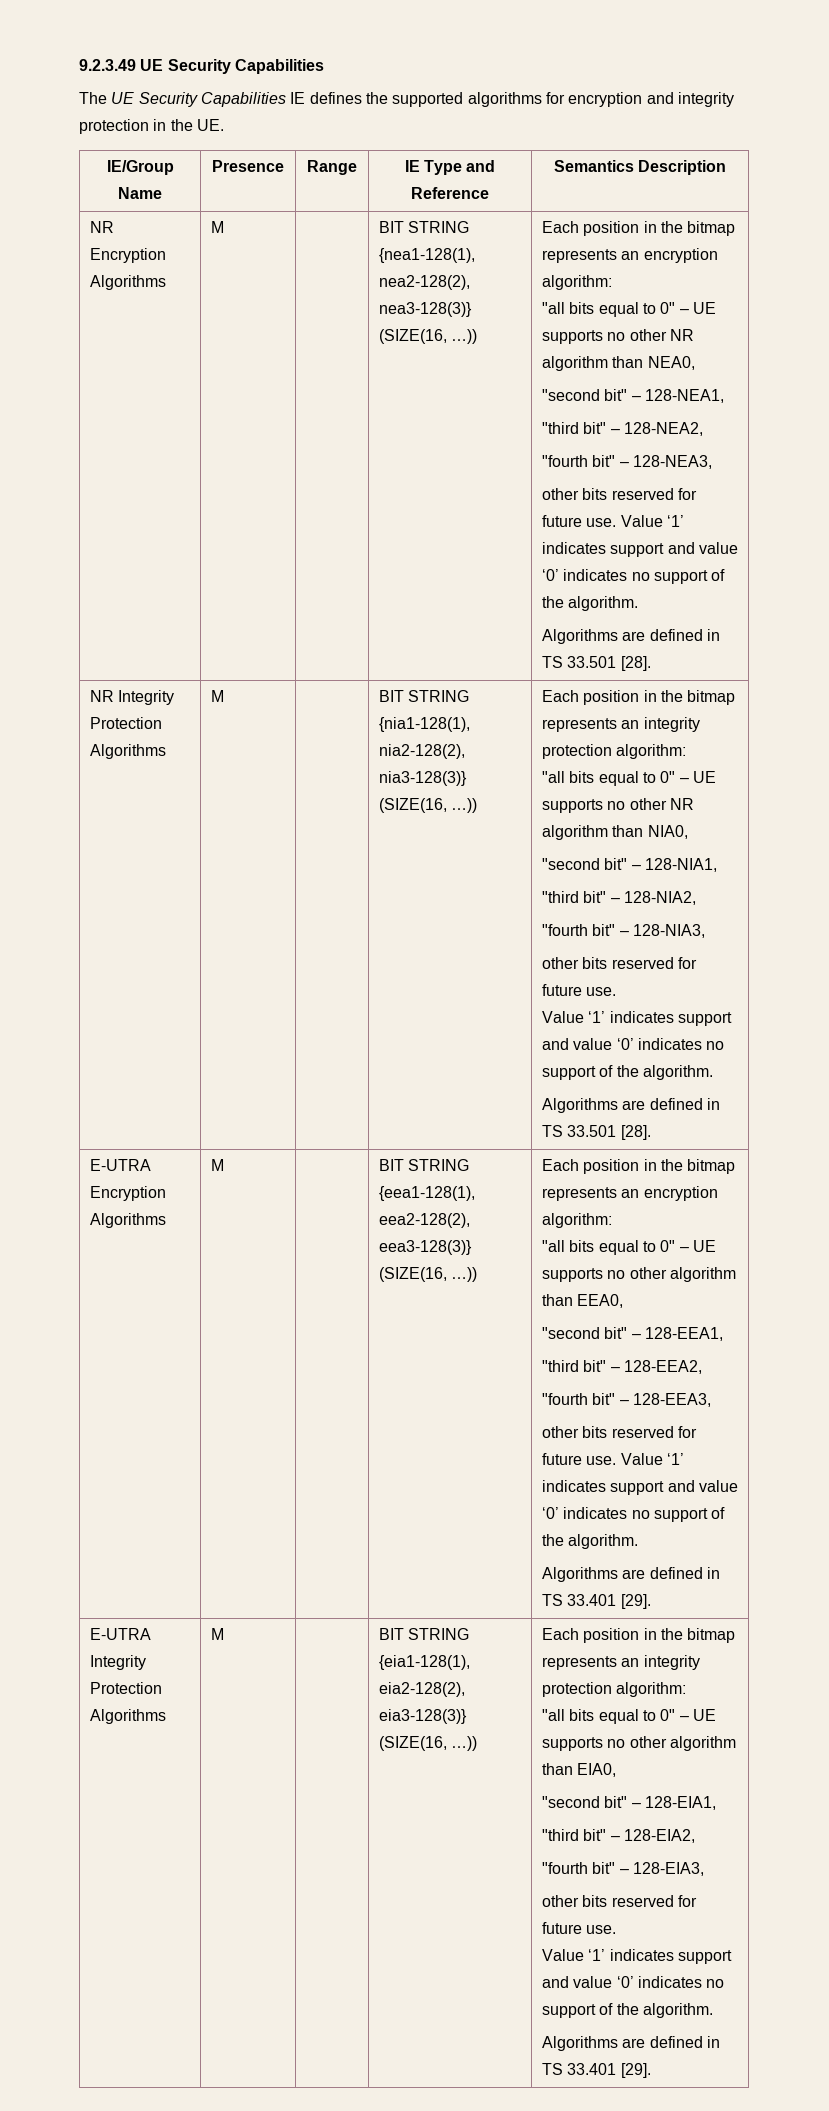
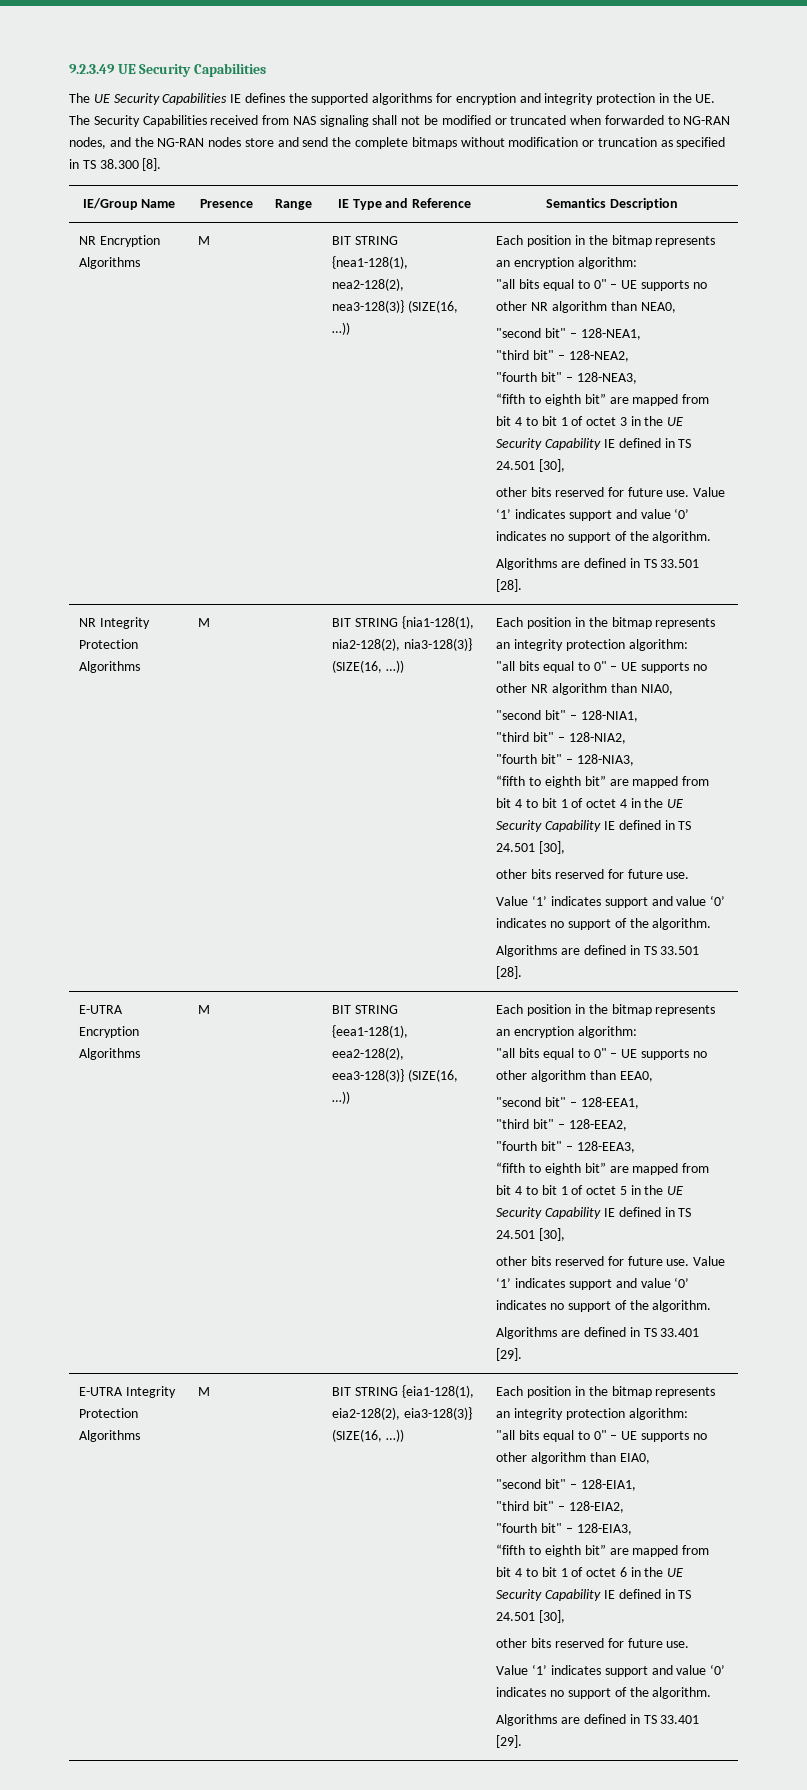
- The UE Security Capabilities IE defines the supported algorithms for encryption and integrity protection in the UE.
+ The UE Security Capabilities IE defines the supported algorithms for encryption and integrity protection in the UE. The Security Capabilities received from NAS signaling shall not be modified or truncated when forwarded to NG-RAN nodes, and the NG-RAN nodes store and send the complete bitmaps without modification or truncation as specified in TS 38.300 [8].
+ “fifth to eighth bit” are mapped from bit 4 to bit 1 of octet 3 in the UE Security Capability IE defined in TS 24.501 [30],
+ “fifth to eighth bit” are mapped from bit 4 to bit 1 of octet 4 in the UE Security Capability IE defined in TS 24.501 [30],
+ “fifth to eighth bit” are mapped from bit 4 to bit 1 of octet 5 in the UE Security Capability IE defined in TS 24.501 [30],
+ “fifth to eighth bit” are mapped from bit 4 to bit 1 of octet 6 in the UE Security Capability IE defined in TS 24.501 [30],

